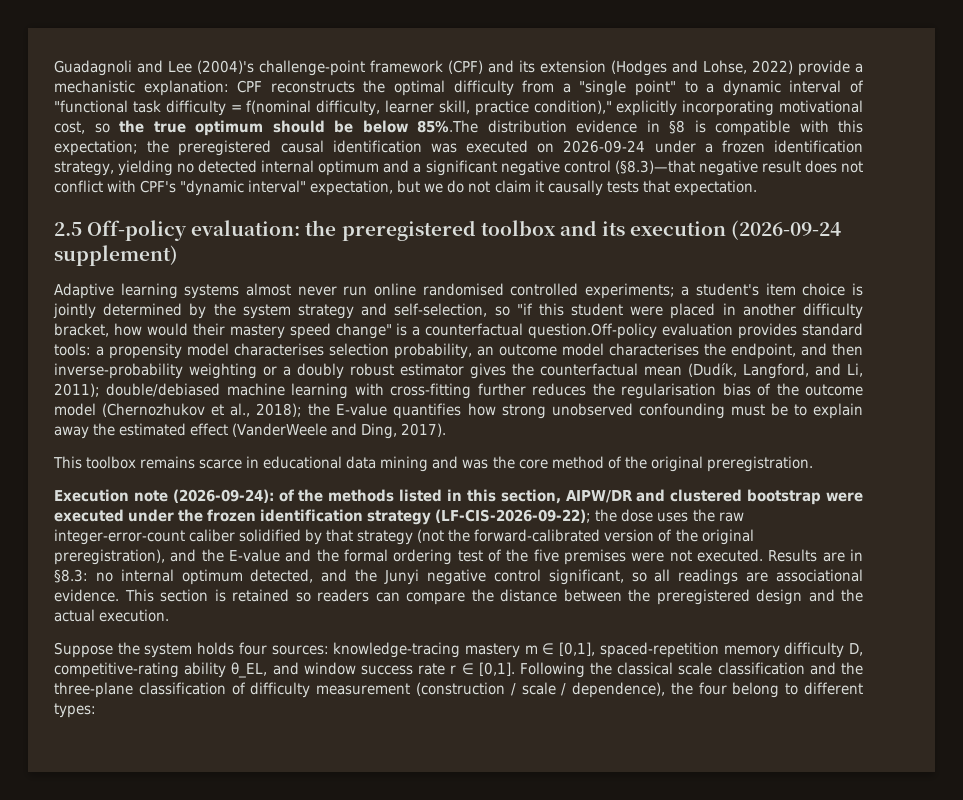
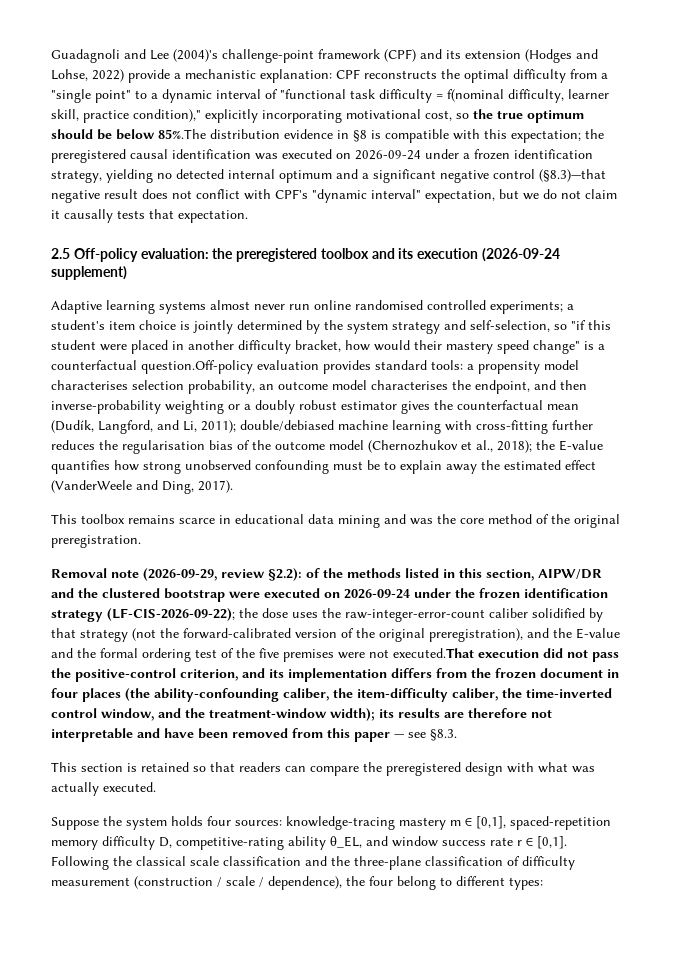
- Execution note (2026-09-24): of the methods listed in this section, AIPW/DR and clustered bootstrap were executed under the frozen identification strategy (LF-CIS-2026-09-22); the dose uses the raw integer-error-count caliber solidified by that strategy (not the forward-calibrated version of the original preregistration), and the E-value and the formal ordering test of the five premises were not executed. Results are in §8.3: no internal optimum detected, and the Junyi negative control significant, so all readings are associational evidence. This section is retained so readers can compare the distance between the preregistered design and the actual execution.
+ Removal note (2026-09-29, review §2.2): of the methods listed in this section, AIPW/DR and the clustered bootstrap were executed on 2026-09-24 under the frozen identification strategy (LF-CIS-2026-09-22); the dose uses the raw-integer-error-count caliber solidified by that strategy (not the forward-calibrated version of the original preregistration), and the E-value and the formal ordering test of the five premises were not executed.That execution did not pass the positive-control criterion, and its implementation differs from the frozen document in four places (the ability-confounding caliber, the item-difficulty caliber, the time-inverted control window, and the treatment-window width); its results are therefore not interpretable and have been removed from this paper — see §8.3.
+ This section is retained so that readers can compare the preregistered design with what was actually executed.

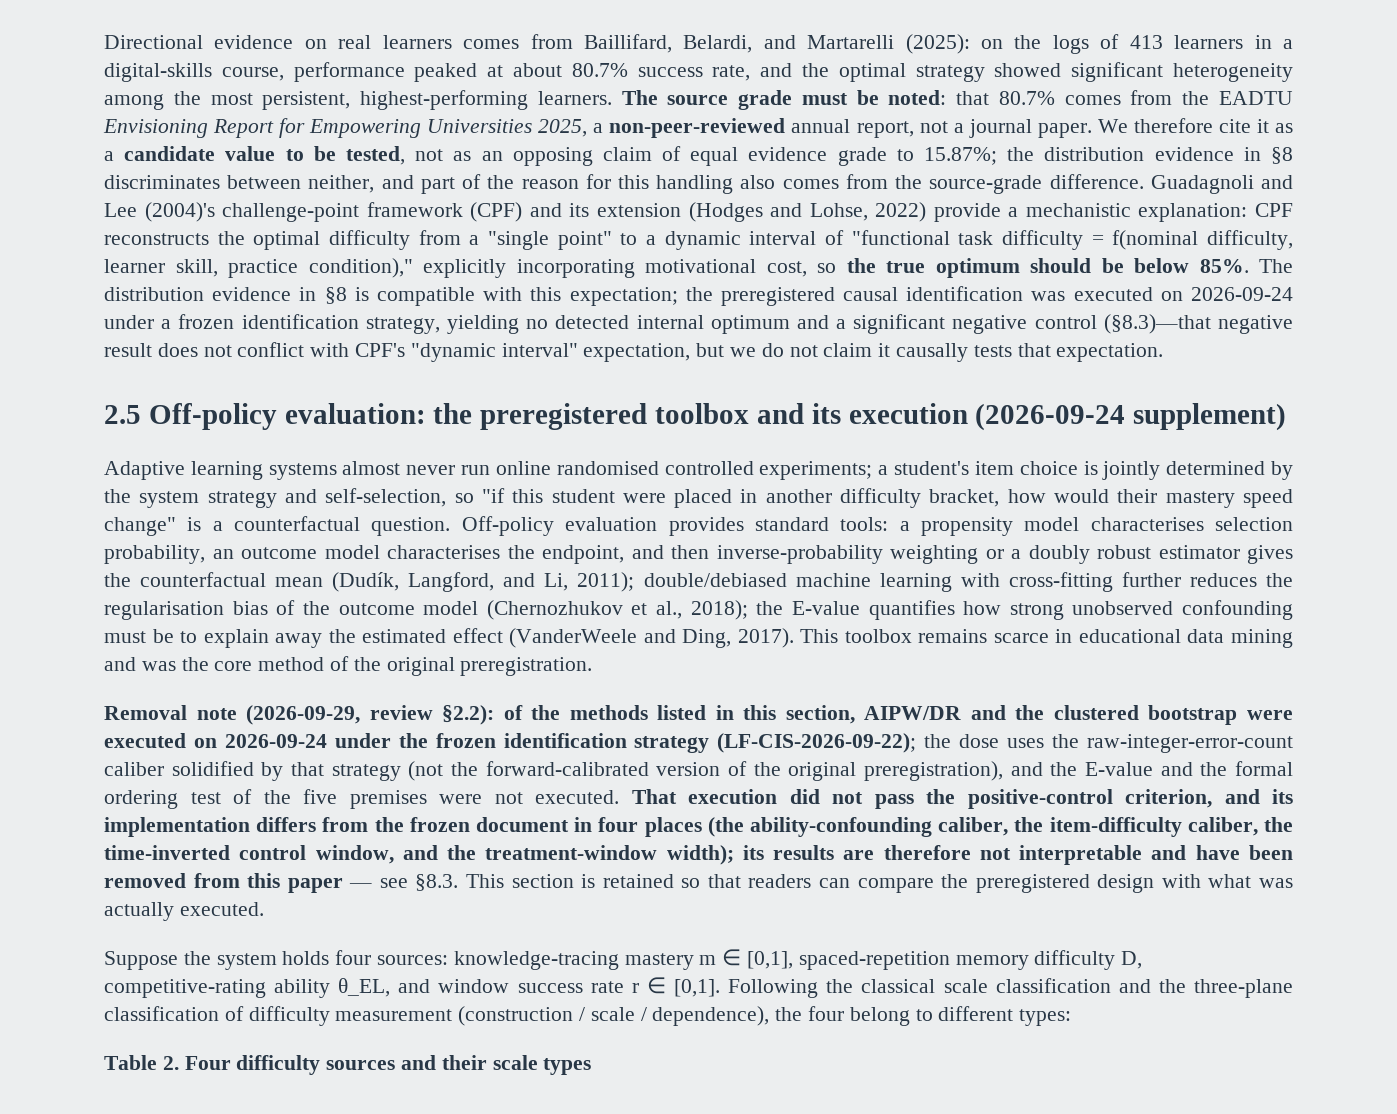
+ Directional evidence on real learners comes from Baillifard, Belardi, and Martarelli (2025): on the logs of 413 learners in a digital-skills course, performance peaked at about 80.7% success rate, and the optimal strategy showed significant heterogeneity among the most persistent, highest-performing learners. The source grade must be noted: that 80.7% comes from the EADTU Envisioning Report for Empowering Universities 2025, a non-peer-reviewed annual report, not a journal paper. We therefore cite it as a candidate value to be tested, not as an opposing claim of equal evidence grade to 15.87%; the distribution evidence in §8 discriminates between neither, and part of the reason for this handling also comes from the source-grade difference.
- CPF reconstructs the optimal difficulty from a "single point" to a dynamic interval of "functional task difficulty = f(nominal difficulty, learner skill, practice condition)," explicitly incorporating motivational cost, so the true optimum should be below 85%.The distribution evidence in §8 is compatible with this expectation;
+ CPF reconstructs the optimal difficulty from a "single point" to a dynamic interval of "functional task difficulty = f(nominal difficulty, learner skill, practice condition)," explicitly incorporating motivational cost, so the true optimum should be below 85%. The distribution evidence in §8 is compatible with this expectation;
- a student's item choice is jointly determined by the system strategy and self-selection, so "if this student were placed in another difficulty bracket, how would their mastery speed change" is a counterfactual question.Off-policy evaluation provides standard tools:
+ a student's item choice is jointly determined by the system strategy and self-selection, so "if this student were placed in another difficulty bracket, how would their mastery speed change" is a counterfactual question. Off-policy evaluation provides standard tools:
- the E-value quantifies how strong unobserved confounding must be to explain away the estimated effect (VanderWeele and Ding, 2017).
- This toolbox remains scarce in educational data mining and was the core method of the original preregistration.
+ the E-value quantifies how strong unobserved confounding must be to explain away the estimated effect (VanderWeele and Ding, 2017). This toolbox remains scarce in educational data mining and was the core method of the original preregistration.
- the dose uses the raw-integer-error-count caliber solidified by that strategy (not the forward-calibrated version of the original preregistration), and the E-value and the formal ordering test of the five premises were not executed.That execution did not pass the positive-control criterion, and its implementation differs from the frozen document in four places (the ability-confounding caliber, the item-difficulty caliber, the time-inverted control window, and the treatment-window width);
+ the dose uses the raw-integer-error-count caliber solidified by that strategy (not the forward-calibrated version of the original preregistration), and the E-value and the formal ordering test of the five premises were not executed. That execution did not pass the positive-control criterion, and its implementation differs from the frozen document in four places (the ability-confounding caliber, the item-difficulty caliber, the time-inverted control window, and the treatment-window width);
- its results are therefore not interpretable and have been removed from this paper — see §8.3.
- This section is retained so that readers can compare the preregistered design with what was actually executed.
+ its results are therefore not interpretable and have been removed from this paper — see §8.3. This section is retained so that readers can compare the preregistered design with what was actually executed.
+ Table 2. Four difficulty sources and their scale types

